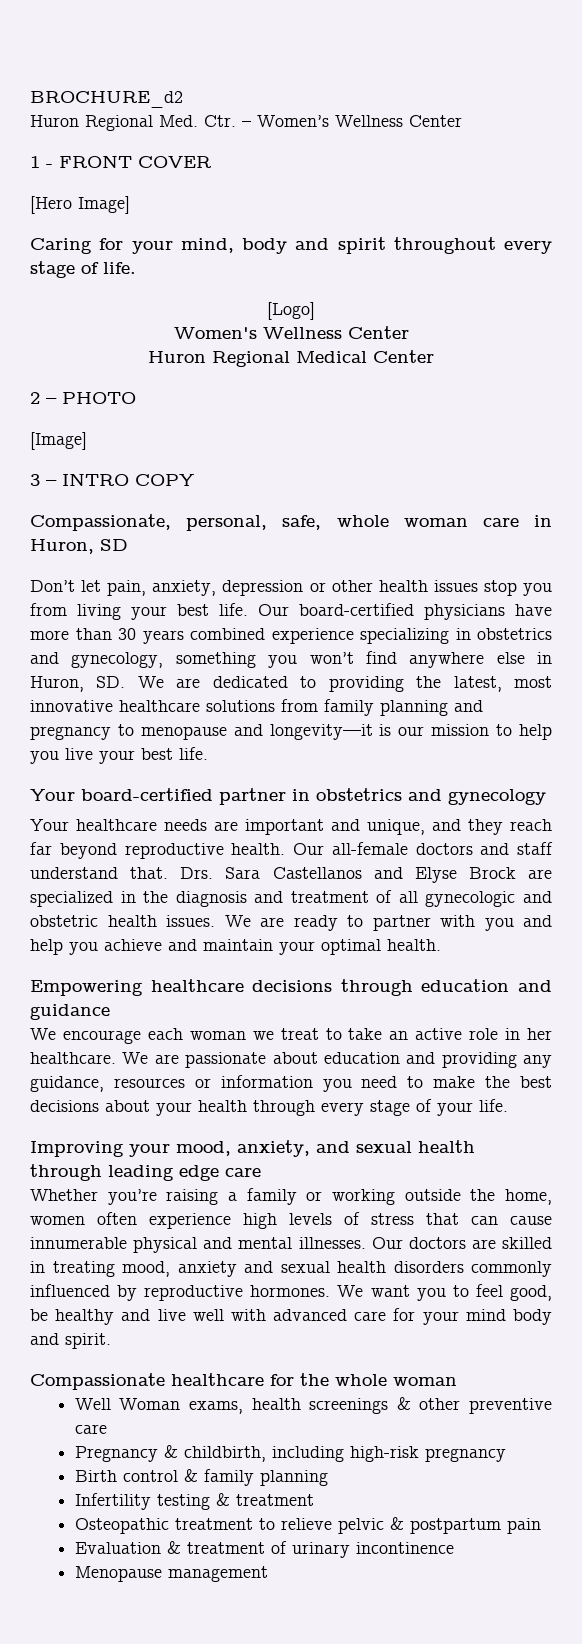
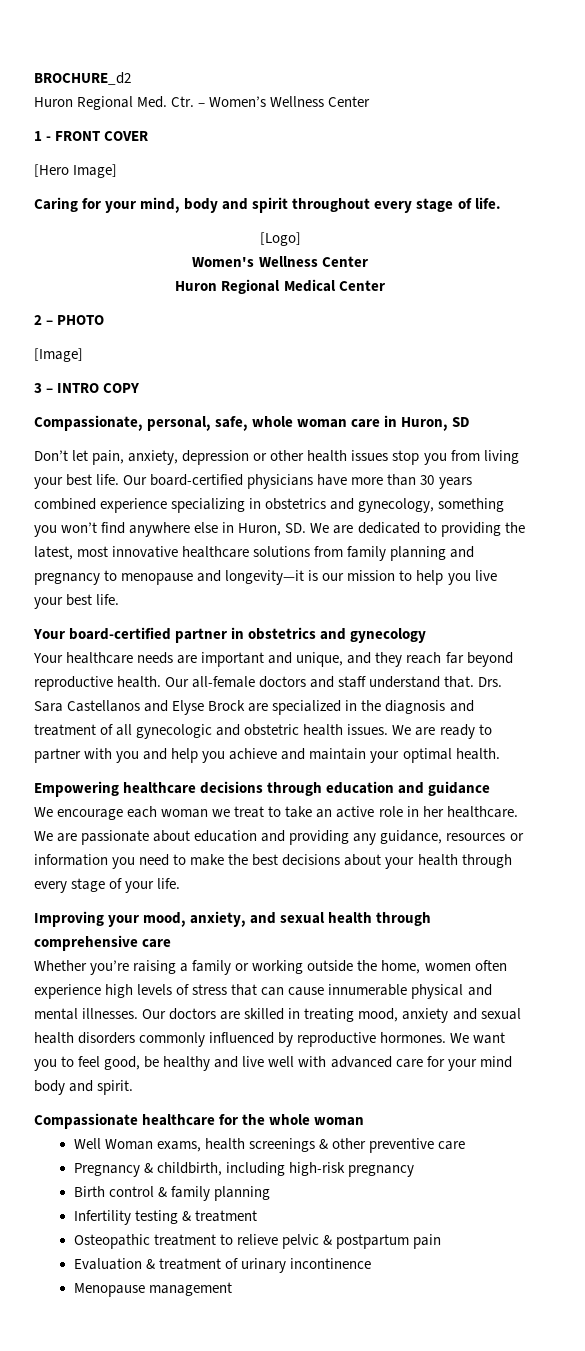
- Improving your mood, anxiety, and sexual health through leading edge care
+ Improving your mood, anxiety, and sexual health through comprehensive care

